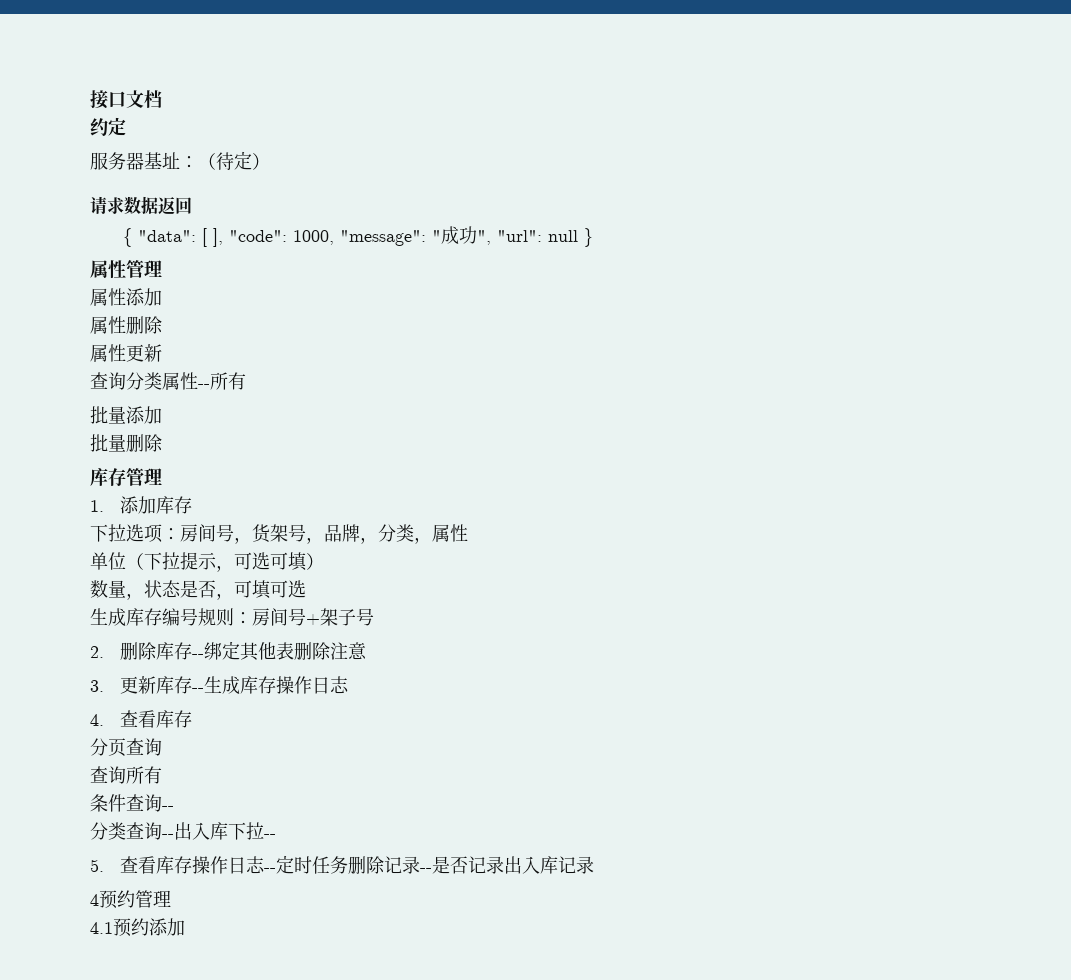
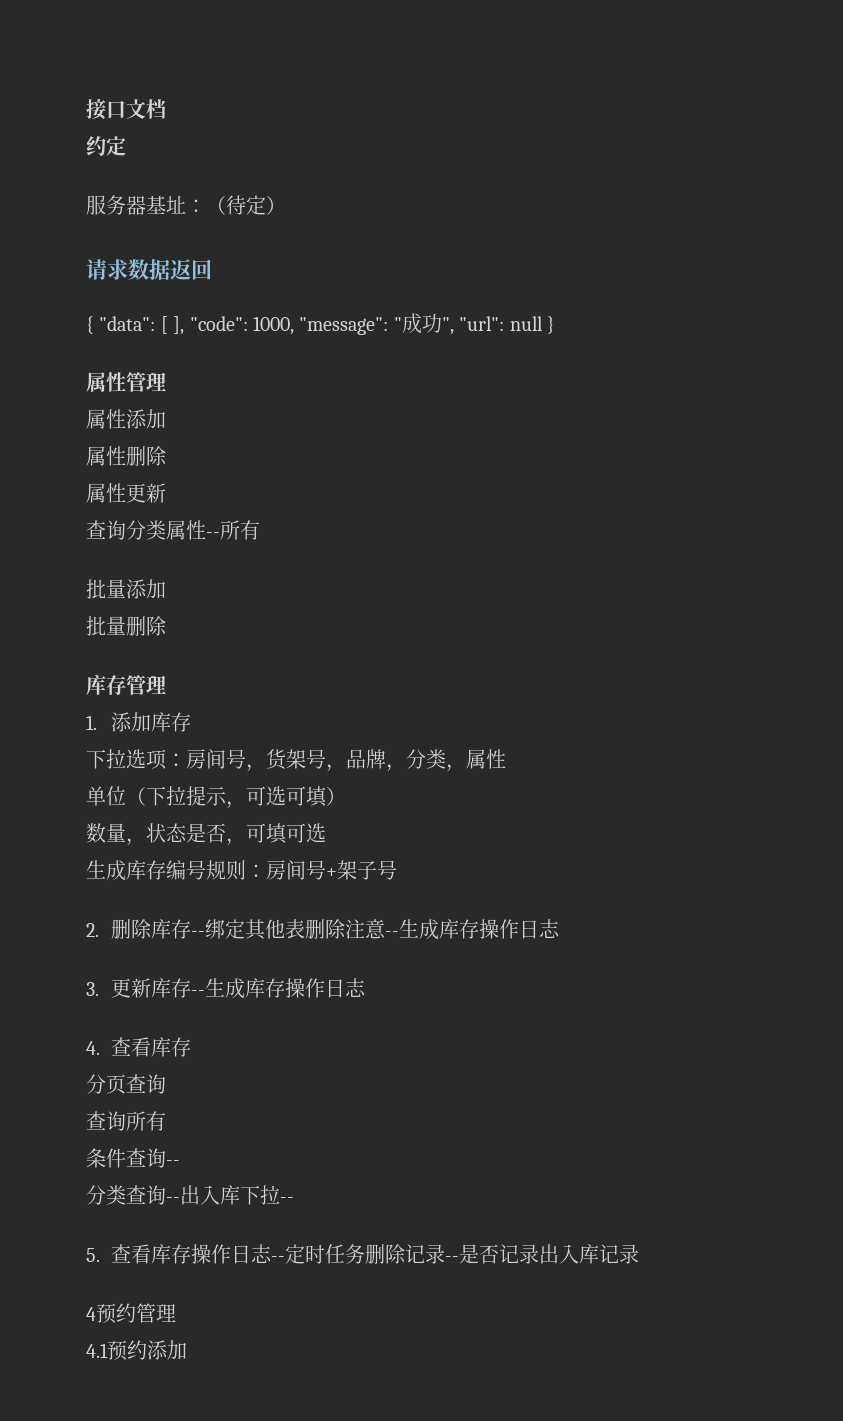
- 2.删除库存--绑定其他表删除注意
+ 2.删除库存--绑定其他表删除注意--生成库存操作日志

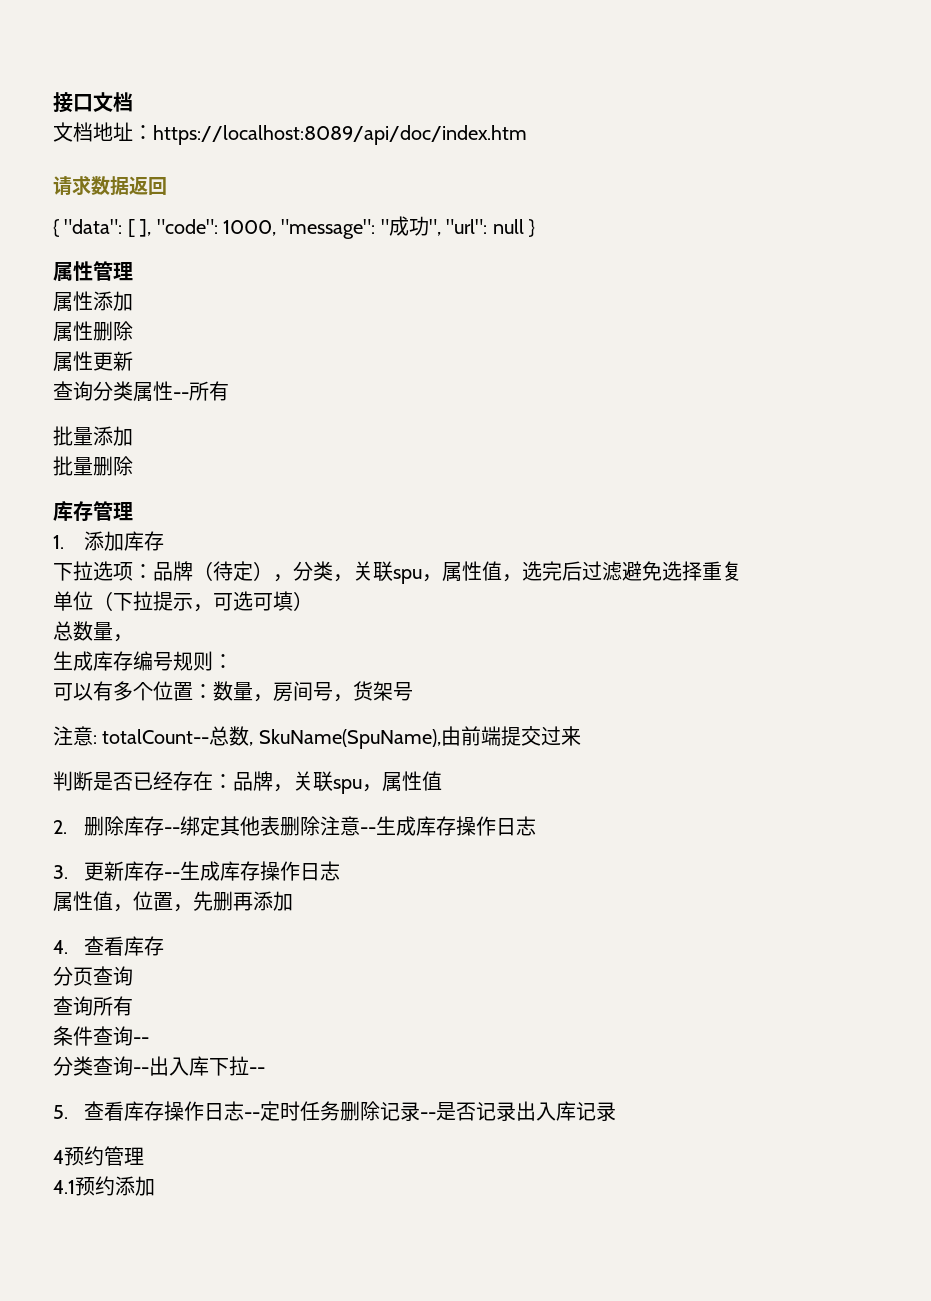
- 约定
- 服务器基址：（待定）
+ 文档地址：https://localhost:8089/api/doc/index.htm
- 下拉选项：房间号，货架号，品牌，分类，属性
+ 下拉选项：品牌（待定），分类，关联spu，属性值，选完后过滤避免选择重复
- 数量，状态是否，可填可选
+ 总数量，
- 生成库存编号规则：房间号+架子号
+ 生成库存编号规则：
+ 可以有多个位置：数量，房间号，货架号
+ 注意: totalCount--总数, SkuName(SpuName),由前端提交过来
+ 判断是否已经存在：品牌，关联spu，属性值
+ 属性值，位置，先删再添加

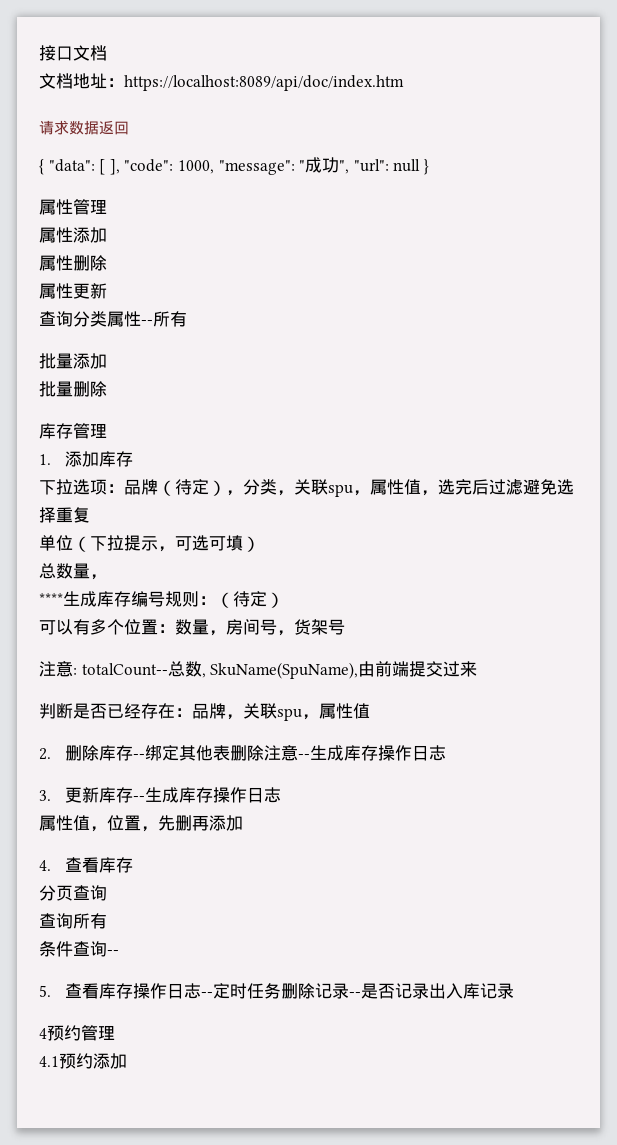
- 生成库存编号规则：
+ ****生成库存编号规则：（待定）
- 分类查询--出入库下拉--

